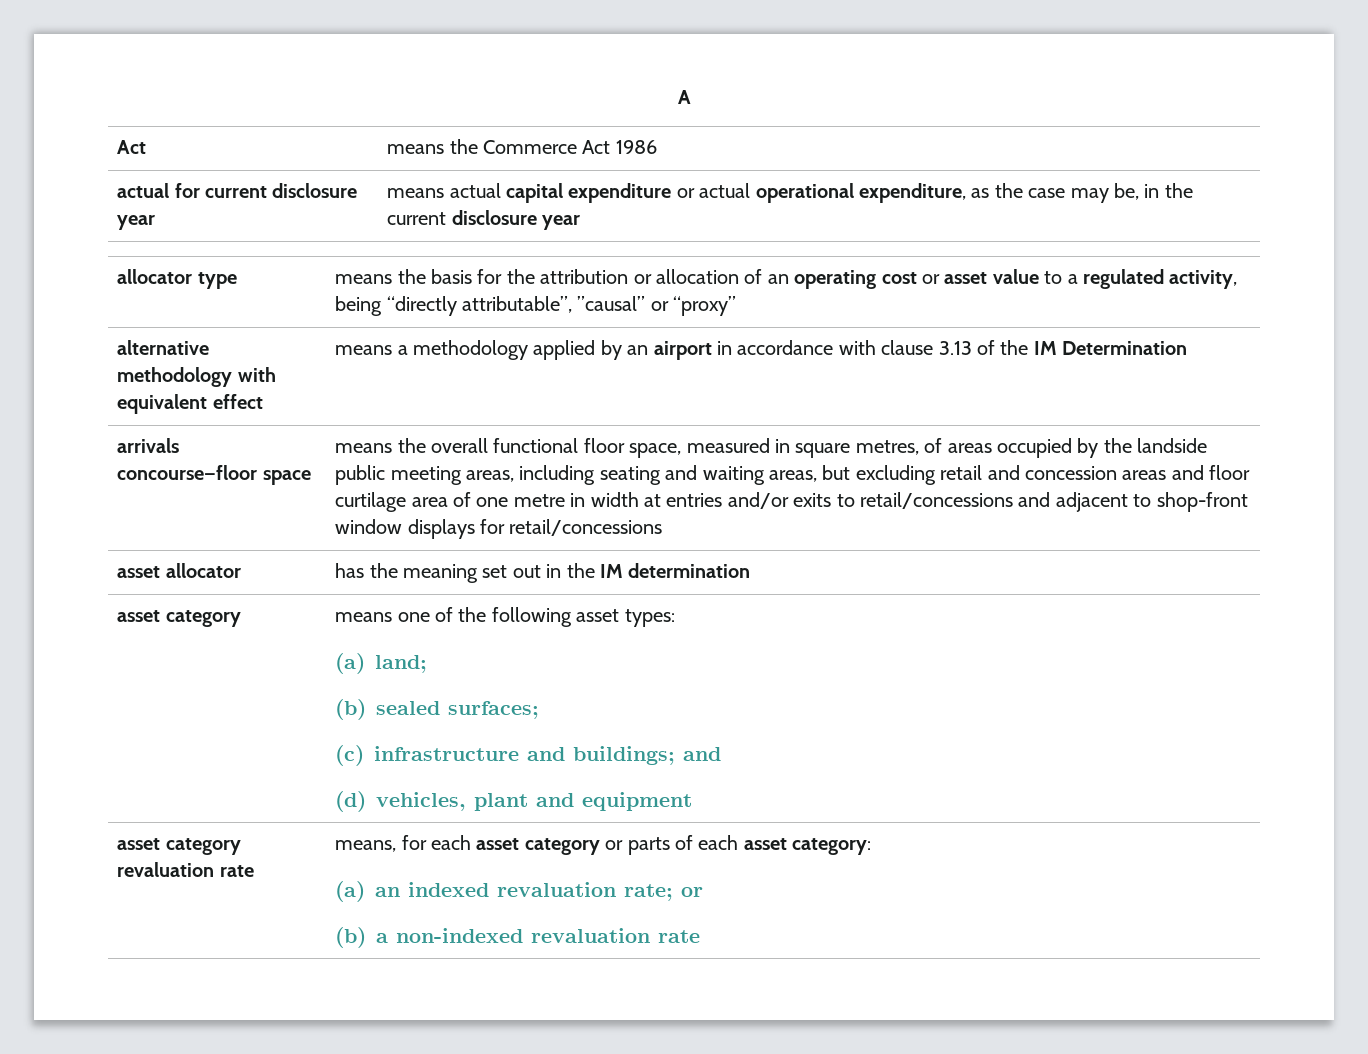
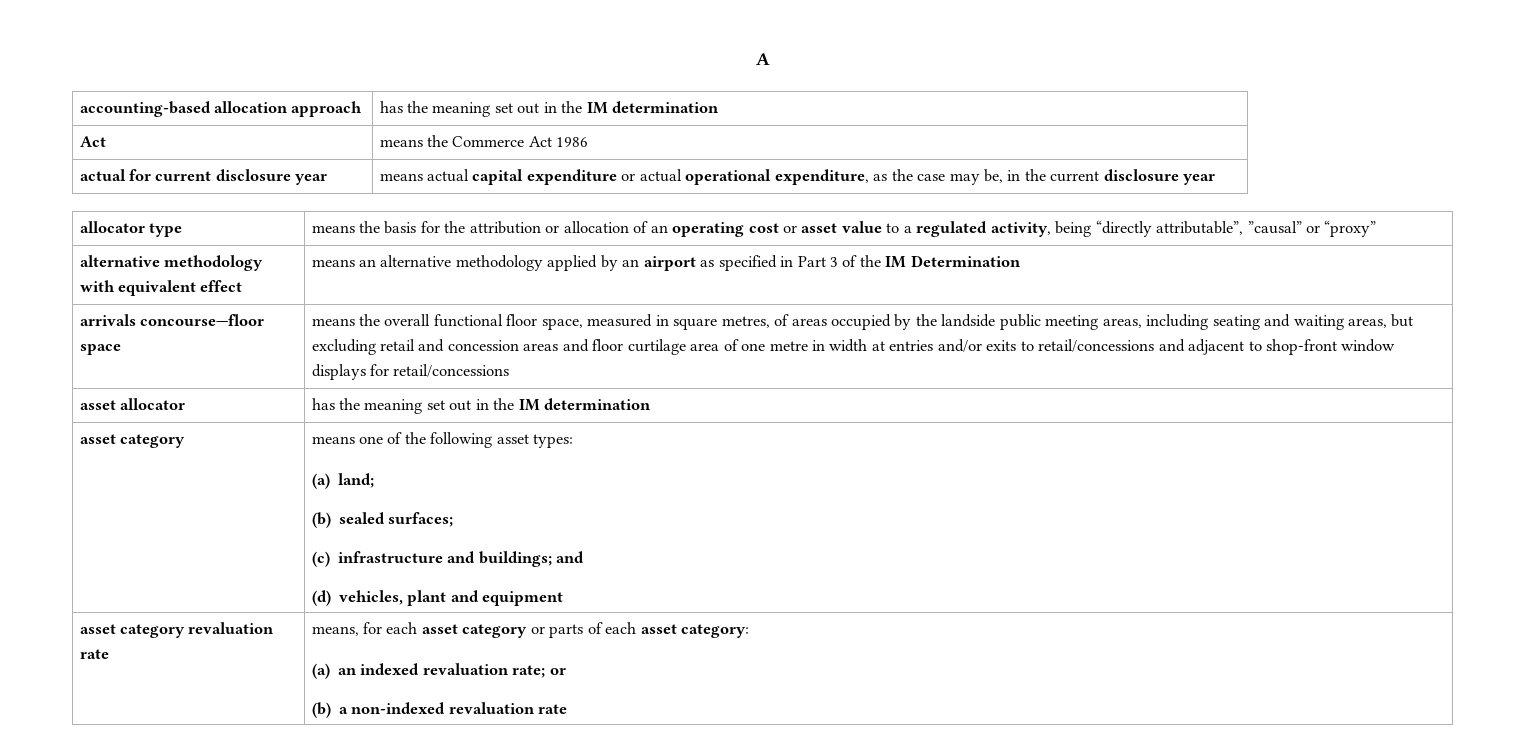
+ accounting-based allocation approach | has the meaning set out in the IM determination
- alternative methodology with equivalent effect | means a methodology applied by an airport in accordance with clause 3.13 of the IM Determination
+ alternative methodology with equivalent effect | means an alternative methodology applied by an airport as specified in Part 3 of the IM Determination

